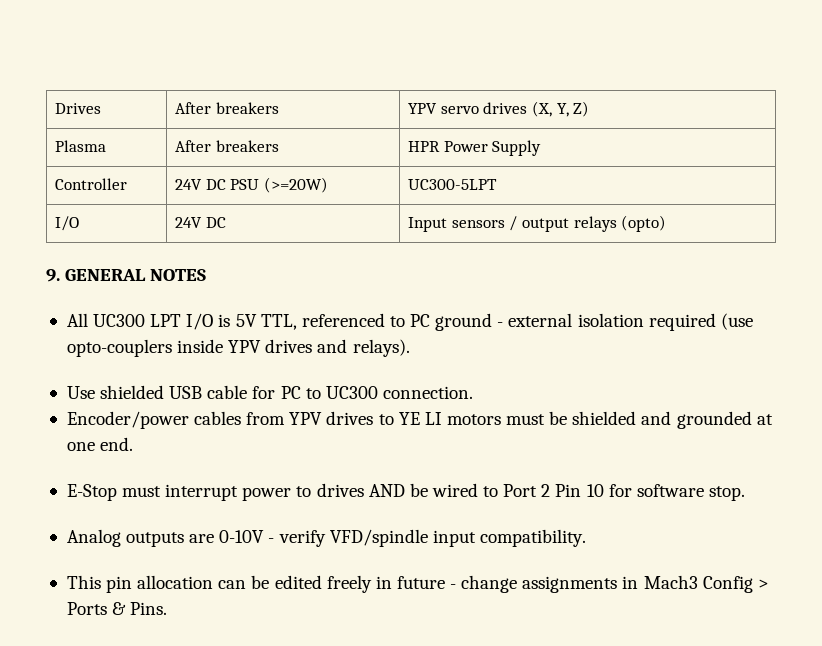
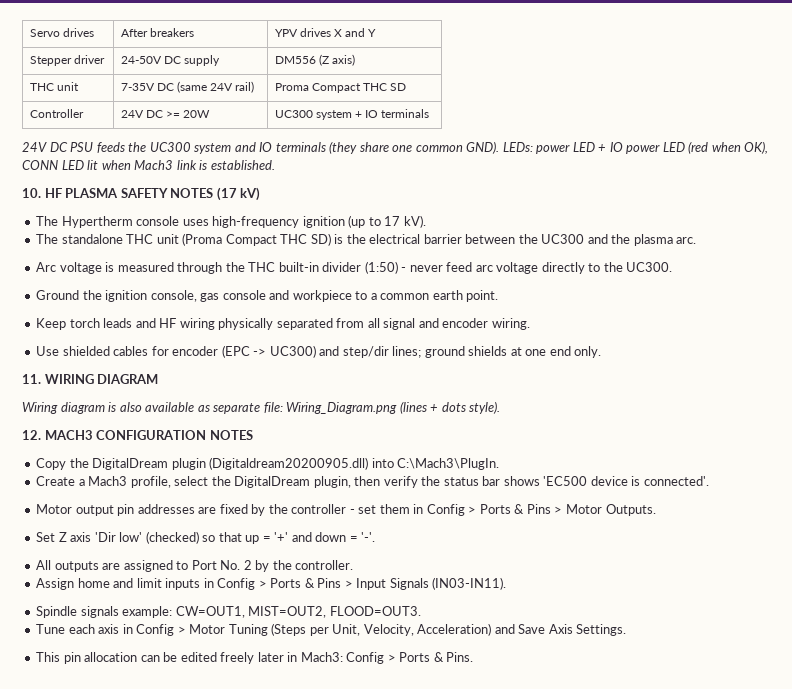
- Drives | After breakers | YPV servo drives (X, Y, Z)
- Plasma | After breakers | HPR Power Supply
- Controller | 24V DC PSU (>=20W) | UC300-5LPT
- I/O | 24V DC | Input sensors / output relays (opto)
- 9. GENERAL NOTES
- All UC300 LPT I/O is 5V TTL, referenced to PC ground - external isolation required (use opto-couplers inside YPV drives and relays).
- Use shielded USB cable for PC to UC300 connection.
- Encoder/power cables from YPV drives to YE LI motors must be shielded and grounded at one end.
- E-Stop must interrupt power to drives AND be wired to Port 2 Pin 10 for software stop.
- Analog outputs are 0-10V - verify VFD/spindle input compatibility.
+ Servo drives | After breakers | YPV drives X and Y
+ Stepper driver | 24-50V DC supply | DM556 (Z axis)
+ THC unit | 7-35V DC (same 24V rail) | Proma Compact THC SD
+ Controller | 24V DC >= 20W | UC300 system + IO terminals
+ 24V DC PSU feeds the UC300 system and IO terminals (they share one common GND). LEDs: power LED + IO power LED (red when OK), CONN LED lit when Mach3 link is established.
+ 10. HF PLASMA SAFETY NOTES (17 kV)
+ The Hypertherm console uses high-frequency ignition (up to 17 kV).
+ The standalone THC unit (Proma Compact THC SD) is the electrical barrier between the UC300 and the plasma arc.
+ Arc voltage is measured through the THC built-in divider (1:50) - never feed arc voltage directly to the UC300.
+ Ground the ignition console, gas console and workpiece to a common earth point.
+ Keep torch leads and HF wiring physically separated from all signal and encoder wiring.
+ Use shielded cables for encoder (EPC -> UC300) and step/dir lines; ground shields at one end only.
+ 11. WIRING DIAGRAM
+ Wiring diagram is also available as separate file: Wiring_Diagram.png (lines + dots style).
+ 12. MACH3 CONFIGURATION NOTES
+ Copy the DigitalDream plugin (Digitaldream20200905.dll) into C:\Mach3\PlugIn.
+ Create a Mach3 profile, select the DigitalDream plugin, then verify the status bar shows 'EC500 device is connected'.
+ Motor output pin addresses are fixed by the controller - set them in Config > Ports & Pins > Motor Outputs.
+ Set Z axis 'Dir low' (checked) so that up = '+' and down = '-'.
+ All outputs are assigned to Port No. 2 by the controller.
+ Assign home and limit inputs in Config > Ports & Pins > Input Signals (IN03-IN11).
+ Spindle signals example: CW=OUT1, MIST=OUT2, FLOOD=OUT3.
+ Tune each axis in Config > Motor Tuning (Steps per Unit, Velocity, Acceleration) and Save Axis Settings.
- This pin allocation can be edited freely in future - change assignments in Mach3 Config > Ports & Pins.
+ This pin allocation can be edited freely later in Mach3: Config > Ports & Pins.

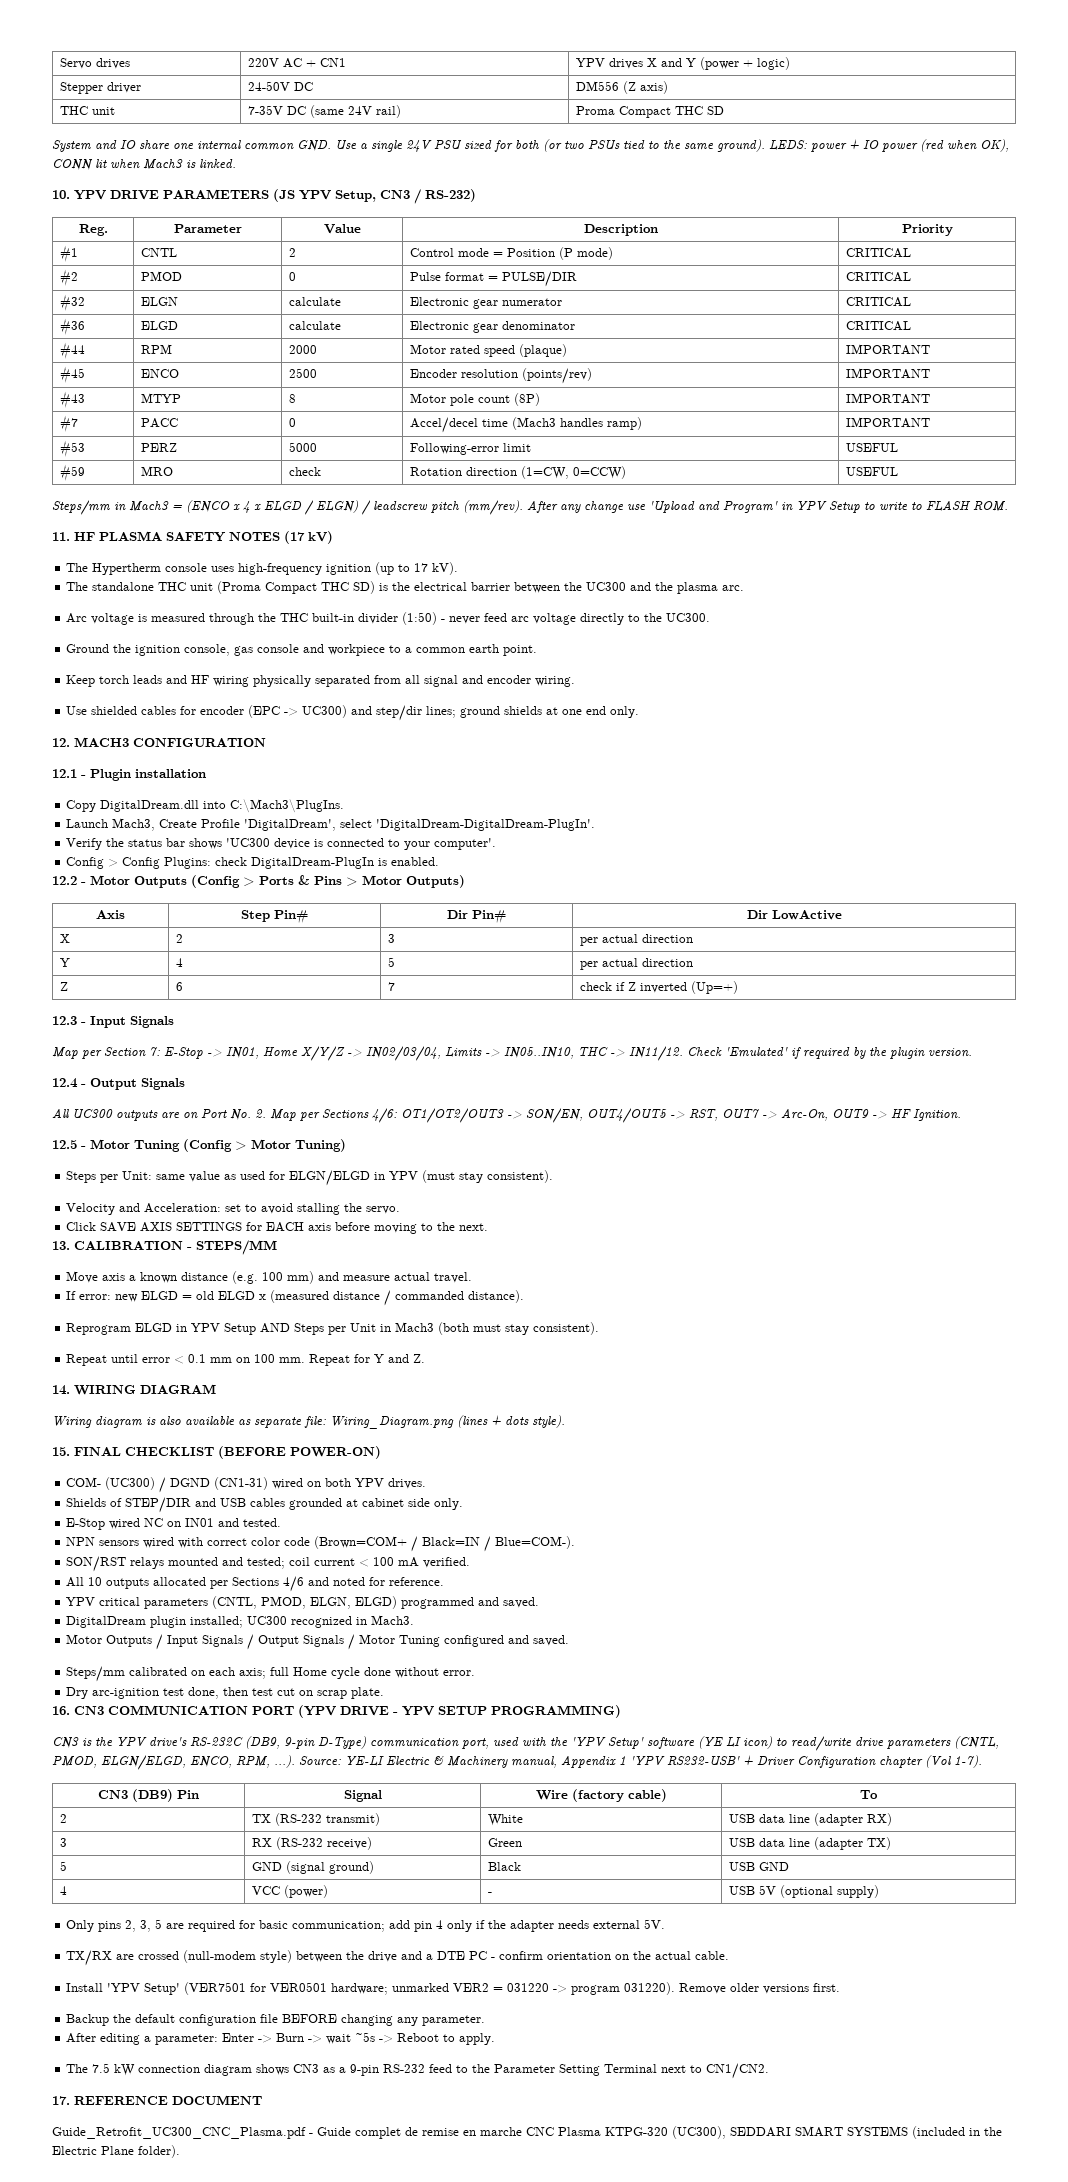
- Servo drives | After breakers | YPV drives X and Y
+ Servo drives | 220V AC + CN1 | YPV drives X and Y (power + logic)
- Stepper driver | 24-50V DC supply | DM556 (Z axis)
+ Stepper driver | 24-50V DC | DM556 (Z axis)
- Controller | 24V DC >= 20W | UC300 system + IO terminals
- 24V DC PSU feeds the UC300 system and IO terminals (they share one common GND). LEDs: power LED + IO power LED (red when OK), CONN LED lit when Mach3 link is established.
- 10. HF PLASMA SAFETY NOTES (17 kV)
+ System and IO share one internal common GND. Use a single 24V PSU sized for both (or two PSUs tied to the same ground). LEDS: power + IO power (red when OK), CONN lit when Mach3 is linked.
+ 10. YPV DRIVE PARAMETERS (JS YPV Setup, CN3 / RS-232)
+ Reg. | Parameter | Value | Description | Priority
+ #1 | CNTL | 2 | Control mode = Position (P mode) | CRITICAL
+ #2 | PMOD | 0 | Pulse format = PULSE/DIR | CRITICAL
+ #32 | ELGN | calculate | Electronic gear numerator | CRITICAL
+ #36 | ELGD | calculate | Electronic gear denominator | CRITICAL
+ #44 | RPM | 2000 | Motor rated speed (plaque) | IMPORTANT
+ #45 | ENCO | 2500 | Encoder resolution (points/rev) | IMPORTANT
+ #43 | MTYP | 8 | Motor pole count (8P) | IMPORTANT
+ #7 | PACC | 0 | Accel/decel time (Mach3 handles ramp) | IMPORTANT
+ #53 | PERZ | 5000 | Following-error limit | USEFUL
+ #59 | MRO | check | Rotation direction (1=CW, 0=CCW) | USEFUL
+ Steps/mm in Mach3 = (ENCO x 4 x ELGD / ELGN) / leadscrew pitch (mm/rev). After any change use 'Upload and Program' in YPV Setup to write to FLASH ROM.
+ 11. HF PLASMA SAFETY NOTES (17 kV)
- 11. WIRING DIAGRAM
+ 12. MACH3 CONFIGURATION
+ 12.1 - Plugin installation
+ Copy DigitalDream.dll into C:\Mach3\PlugIns.
+ Launch Mach3, Create Profile 'DigitalDream', select 'DigitalDream-DigitalDream-PlugIn'.
+ Verify the status bar shows 'UC300 device is connected to your computer'.
+ Config > Config Plugins: check DigitalDream-PlugIn is enabled.
+ 12.2 - Motor Outputs (Config > Ports & Pins > Motor Outputs)
+ Axis | Step Pin# | Dir Pin# | Dir LowActive
+ X | 2 | 3 | per actual direction
+ Y | 4 | 5 | per actual direction
+ Z | 6 | 7 | check if Z inverted (Up=+)
+ 12.3 - Input Signals
+ Map per Section 7: E-Stop -> IN01, Home X/Y/Z -> IN02/03/04, Limits -> IN05..IN10, THC -> IN11/12. Check 'Emulated' if required by the plugin version.
+ 12.4 - Output Signals
+ All UC300 outputs are on Port No. 2. Map per Sections 4/6: OT1/OT2/OUT3 -> SON/EN, OUT4/OUT5 -> RST, OUT7 -> Arc-On, OUT9 -> HF Ignition.
+ 12.5 - Motor Tuning (Config > Motor Tuning)
+ Steps per Unit: same value as used for ELGN/ELGD in YPV (must stay consistent).
+ Velocity and Acceleration: set to avoid stalling the servo.
+ Click SAVE AXIS SETTINGS for EACH axis before moving to the next.
+ 13. CALIBRATION - STEPS/MM
+ Move axis a known distance (e.g. 100 mm) and measure actual travel.
+ If error: new ELGD = old ELGD x (measured distance / commanded distance).
+ Reprogram ELGD in YPV Setup AND Steps per Unit in Mach3 (both must stay consistent).
+ Repeat until error < 0.1 mm on 100 mm. Repeat for Y and Z.
+ 14. WIRING DIAGRAM
- 12. MACH3 CONFIGURATION NOTES
- Copy the DigitalDream plugin (Digitaldream20200905.dll) into C:\Mach3\PlugIn.
- Create a Mach3 profile, select the DigitalDream plugin, then verify the status bar shows 'EC500 device is connected'.
- Motor output pin addresses are fixed by the controller - set them in Config > Ports & Pins > Motor Outputs.
- Set Z axis 'Dir low' (checked) so that up = '+' and down = '-'.
- All outputs are assigned to Port No. 2 by the controller.
- Assign home and limit inputs in Config > Ports & Pins > Input Signals (IN03-IN11).
- Spindle signals example: CW=OUT1, MIST=OUT2, FLOOD=OUT3.
- Tune each axis in Config > Motor Tuning (Steps per Unit, Velocity, Acceleration) and Save Axis Settings.
- This pin allocation can be edited freely later in Mach3: Config > Ports & Pins.
+ 15. FINAL CHECKLIST (BEFORE POWER-ON)
+ COM- (UC300) / DGND (CN1-31) wired on both YPV drives.
+ Shields of STEP/DIR and USB cables grounded at cabinet side only.
+ E-Stop wired NC on IN01 and tested.
+ NPN sensors wired with correct color code (Brown=COM+ / Black=IN / Blue=COM-).
+ SON/RST relays mounted and tested; coil current < 100 mA verified.
+ All 10 outputs allocated per Sections 4/6 and noted for reference.
+ YPV critical parameters (CNTL, PMOD, ELGN, ELGD) programmed and saved.
+ DigitalDream plugin installed; UC300 recognized in Mach3.
+ Motor Outputs / Input Signals / Output Signals / Motor Tuning configured and saved.
+ Steps/mm calibrated on each axis; full Home cycle done without error.
+ Dry arc-ignition test done, then test cut on scrap plate.
+ 16. CN3 COMMUNICATION PORT (YPV DRIVE - YPV SETUP PROGRAMMING)
+ CN3 is the YPV drive's RS-232C (DB9, 9-pin D-Type) communication port, used with the 'YPV Setup' software (YE LI icon) to read/write drive parameters (CNTL, PMOD, ELGN/ELGD, ENCO, RPM, ...). Source: YE-LI Electric & Machinery manual, Appendix 1 'YPV RS232-USB' + Driver Configuration chapter (Vol 1-7).
+ CN3 (DB9) Pin | Signal | Wire (factory cable) | To
+ 2 | TX (RS-232 transmit) | White | USB data line (adapter RX)
+ 3 | RX (RS-232 receive) | Green | USB data line (adapter TX)
+ 5 | GND (signal ground) | Black | USB GND
+ 4 | VCC (power) | - | USB 5V (optional supply)
+ Only pins 2, 3, 5 are required for basic communication; add pin 4 only if the adapter needs external 5V.
+ TX/RX are crossed (null-modem style) between the drive and a DTE PC - confirm orientation on the actual cable.
+ Install 'YPV Setup' (VER7501 for VER0501 hardware; unmarked VER2 = 031220 -> program 031220). Remove older versions first.
+ Backup the default configuration file BEFORE changing any parameter.
+ After editing a parameter: Enter -> Burn -> wait ~5s -> Reboot to apply.
+ The 7.5 kW connection diagram shows CN3 as a 9-pin RS-232 feed to the Parameter Setting Terminal next to CN1/CN2.
+ 17. REFERENCE DOCUMENT
+ Guide_Retrofit_UC300_CNC_Plasma.pdf - Guide complet de remise en marche CNC Plasma KTPG-320 (UC300), SEDDARI SMART SYSTEMS (included in the Electric Plane folder).

